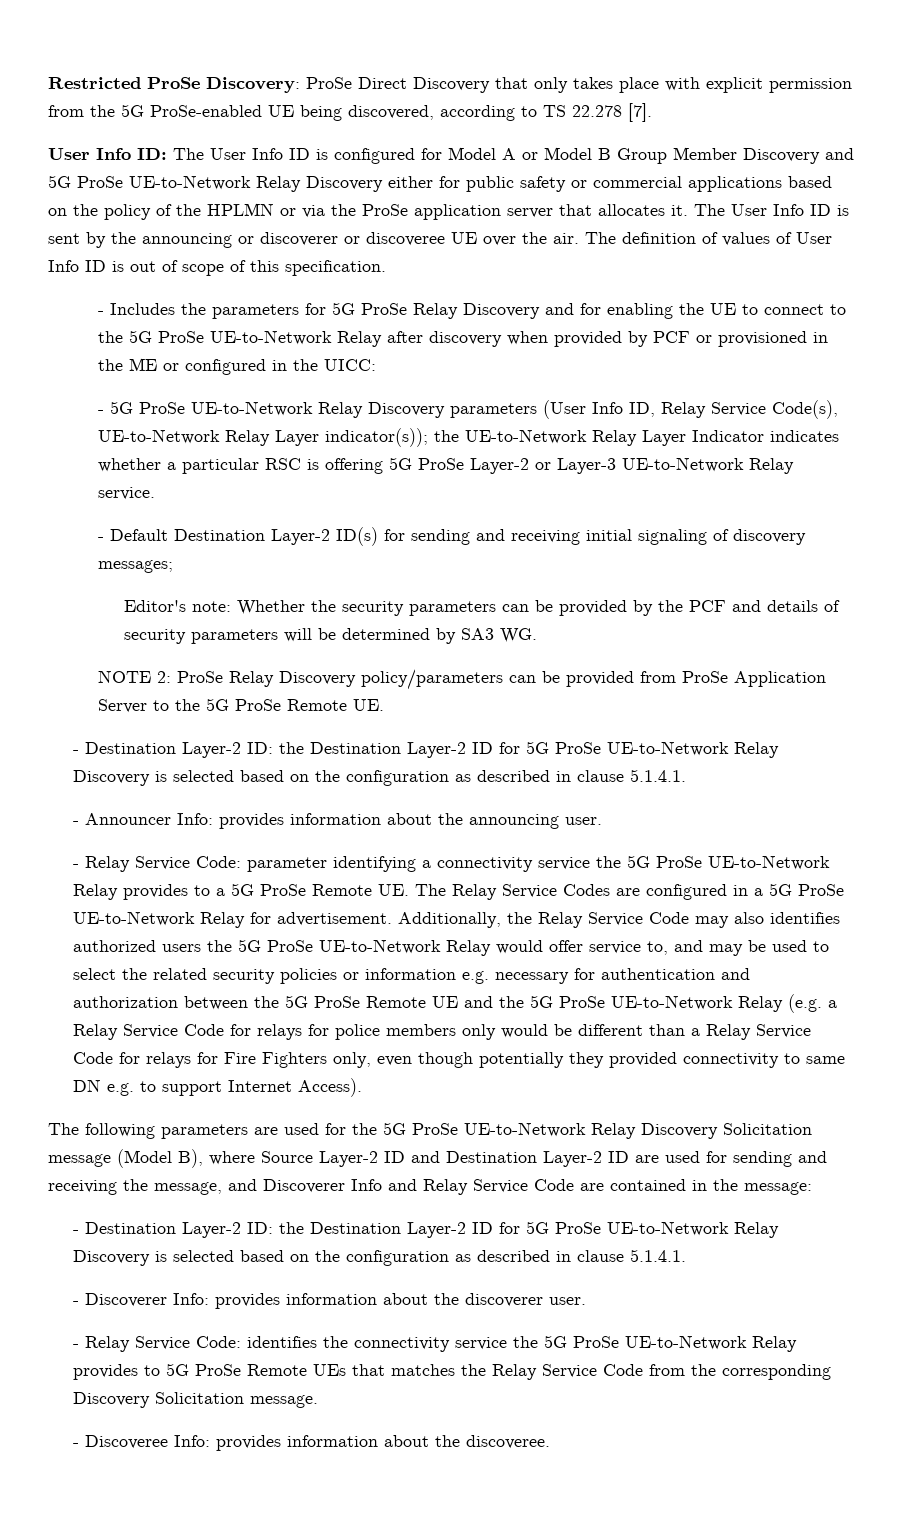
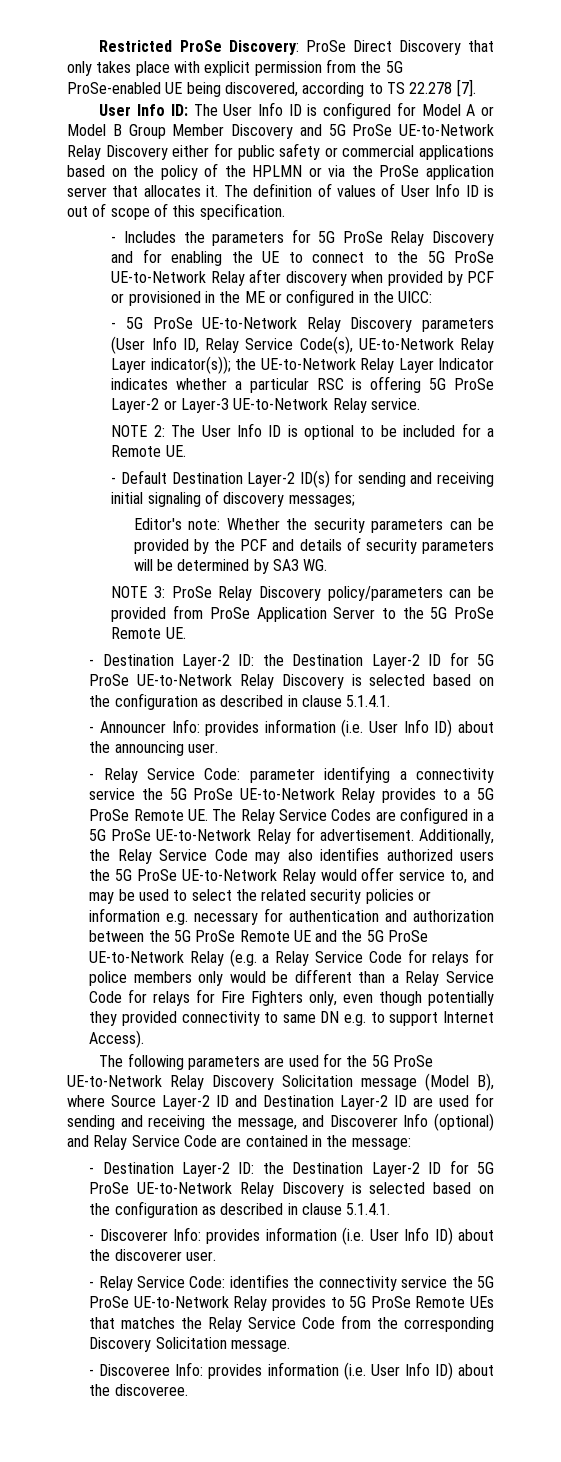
- The User Info ID is sent by the announcing or discoverer or discoveree UE over the air. The definition of values of User Info ID is out of scope of this specification.
+ The definition of values of User Info ID is out of scope of this specification.
+ NOTE 2: The User Info ID is optional to be included for a Remote UE.
- NOTE 2: ProSe Relay Discovery policy/parameters can be provided from ProSe Application Server to the 5G ProSe Remote UE.
+ NOTE 3: ProSe Relay Discovery policy/parameters can be provided from ProSe Application Server to the 5G ProSe Remote UE.
- - Announcer Info: provides information about the announcing user.
+ - Announcer Info: provides information (i.e. User Info ID) about the announcing user.
- The following parameters are used for the 5G ProSe UE-to-Network Relay Discovery Solicitation message (Model B), where Source Layer-2 ID and Destination Layer-2 ID are used for sending and receiving the message, and Discoverer Info and Relay Service Code are contained in the message:
+ The following parameters are used for the 5G ProSe UE-to-Network Relay Discovery Solicitation message (Model B), where Source Layer-2 ID and Destination Layer-2 ID are used for sending and receiving the message, and Discoverer Info (optional) and Relay Service Code are contained in the message:
- - Discoverer Info: provides information about the discoverer user.
+ - Discoverer Info: provides information (i.e. User Info ID) about the discoverer user.
- - Discoveree Info: provides information about the discoveree.
+ - Discoveree Info: provides information (i.e. User Info ID) about the discoveree.

